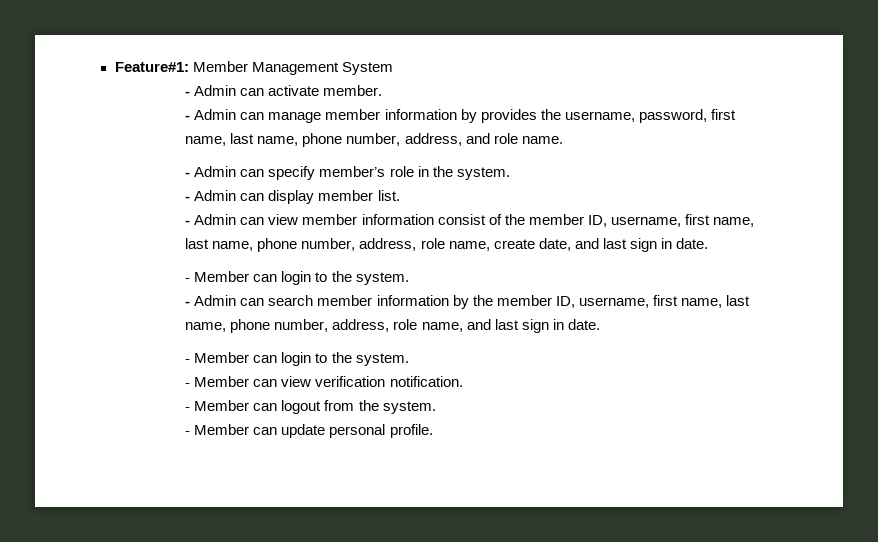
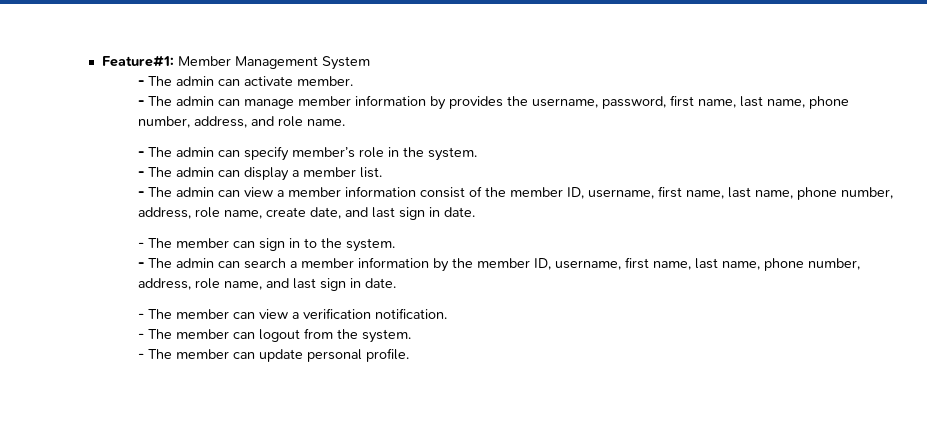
- - Admin can activate member.
+ - The admin can activate member.
- - Admin can manage member information by provides the username, password, first name, last name, phone number, address, and role name.
+ - The admin can manage member information by provides the username, password, first name, last name, phone number, address, and role name.
- - Admin can specify member’s role in the system.
+ - The admin can specify member’s role in the system.
- - Admin can display member list.
+ - The admin can display a member list.
- - Admin can view member information consist of the member ID, username, first name, last name, phone number, address, role name, create date, and last sign in date.
- - Member can login to the system.
- - Admin can search member information by the member ID, username, first name, last name, phone number, address, role name, and last sign in date.
- - Member can login to the system.
- - Member can view verification notification.
+ - The admin can view a member information consist of the member ID, username, first name, last name, phone number, address, role name, create date, and last sign in date.
+ - The member can sign in to the system.
+ - The admin can search a member information by the member ID, username, first name, last name, phone number, address, role name, and last sign in date.
+ - The member can view a verification notification.
- - Member can logout from the system.
+ - The member can logout from the system.
- - Member can update personal profile.
+ - The member can update personal profile.

